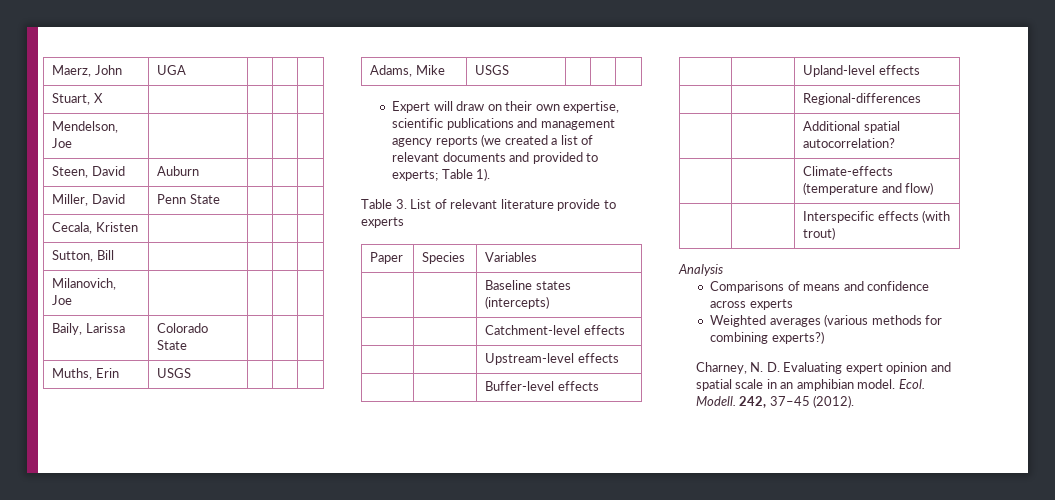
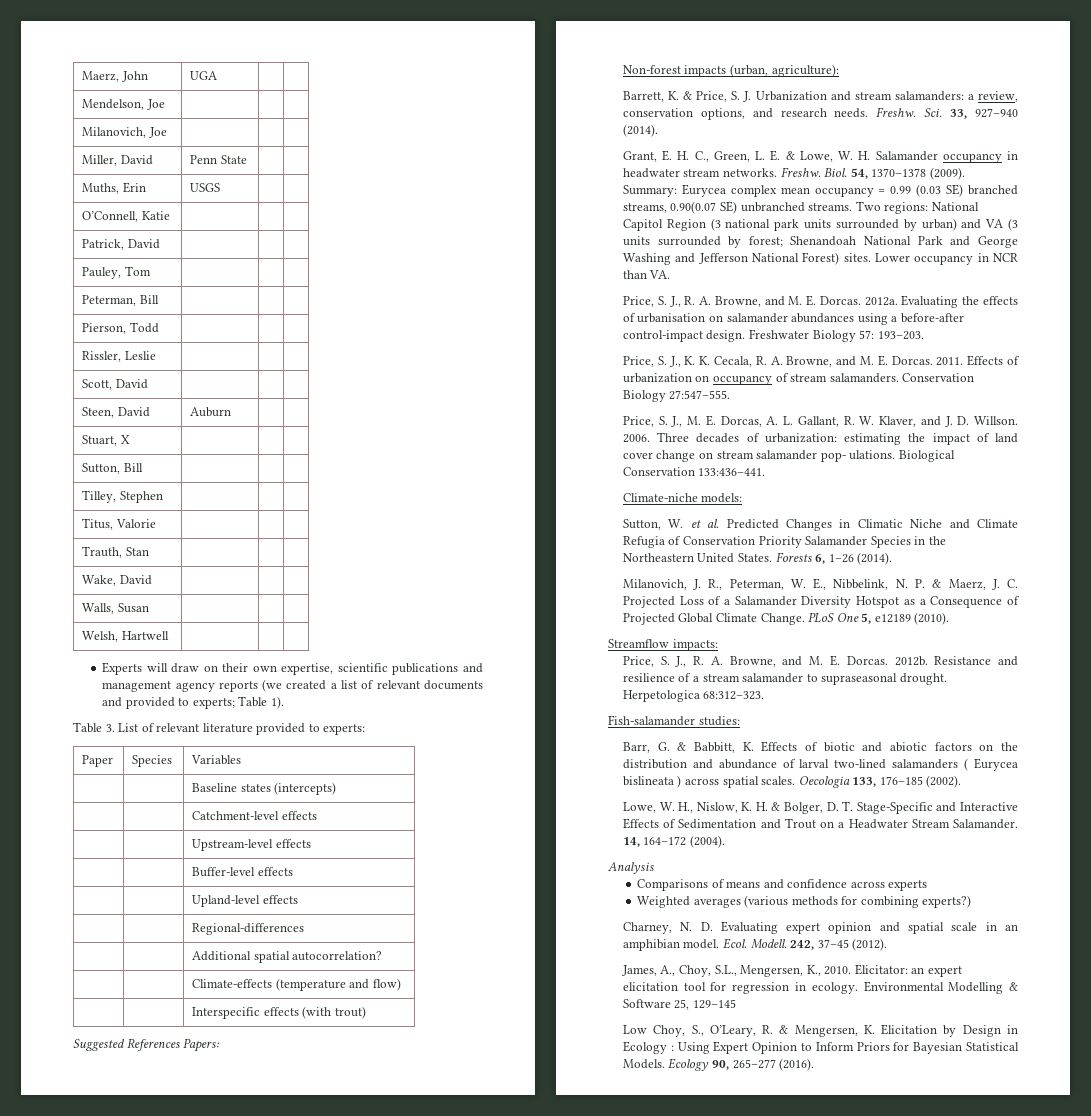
- Maerz, John | UGA | | |
- Stuart, X | | | |
+ Maerz, John | UGA | |
- Mendelson, Joe | | | |
- Steen, David | Auburn | | |
+ Mendelson, Joe | | |
+ Milanovich, Joe | | |
- Miller, David | Penn State | | |
- Cecala, Kristen | | | |
- Sutton, Bill | | | |
- Milanovich, Joe | | | |
- Baily, Larissa | Colorado State | | |
- Muths, Erin | USGS | | |
- Adams, Mike | USGS | | |
- Expert will draw on their own expertise, scientific publications and management agency reports (we created a list of relevant documents and provided to experts; Table 1).
+ Miller, David | Penn State | |
+ Muths, Erin | USGS | |
+ O’Connell, Katie | | |
+ Patrick, David | | |
+ Pauley, Tom | | |
+ Peterman, Bill | | |
+ Pierson, Todd | | |
+ Rissler, Leslie | | |
+ Scott, David | | |
+ Steen, David | Auburn | |
+ Stuart, X | | |
+ Sutton, Bill | | |
+ Tilley, Stephen | | |
+ Titus, Valorie | | |
+ Trauth, Stan | | |
+ Wake, David | | |
+ Walls, Susan | | |
+ Welsh, Hartwell | | |
+ Experts will draw on their own expertise, scientific publications and management agency reports (we created a list of relevant documents and provided to experts; Table 1).
- Table 3. List of relevant literature provide to experts
+ Table 3. List of relevant literature provided to experts:
+ Suggested References Papers:
+ Non-forest impacts (urban, agriculture):
+ Barrett, K. & Price, S. J. Urbanization and stream salamanders: a review, conservation options, and research needs. Freshw. Sci. 33, 927–940 (2014).
+ Grant, E. H. C., Green, L. E. & Lowe, W. H. Salamander occupancy in headwater stream networks. Freshw. Biol. 54, 1370–1378 (2009). Summary: Eurycea complex mean occupancy = 0.99 (0.03 SE) branched streams, 0.90(0.07 SE) unbranched streams. Two regions: National Capitol Region (3 national park units surrounded by urban) and VA (3 units surrounded by forest; Shenandoah National Park and George Washing and Jefferson National Forest) sites. Lower occupancy in NCR than VA.
+ Price, S. J., R. A. Browne, and M. E. Dorcas. 2012a. Evaluating the effects of urbanisation on salamander abundances using a before-after control-impact design. Freshwater Biology 57: 193–203.
+ Price, S. J., K. K. Cecala, R. A. Browne, and M. E. Dorcas. 2011. Effects of urbanization on occupancy of stream salamanders. Conservation Biology 27:547–555.
+ Price, S. J., M. E. Dorcas, A. L. Gallant, R. W. Klaver, and J. D. Willson. 2006. Three decades of urbanization: estimating the impact of land cover change on stream salamander pop- ulations. Biological Conservation 133:436–441.
+ Climate-niche models:
+ Sutton, W. et al. Predicted Changes in Climatic Niche and Climate Refugia of Conservation Priority Salamander Species in the Northeastern United States. Forests 6, 1–26 (2014).
+ Milanovich, J. R., Peterman, W. E., Nibbelink, N. P. & Maerz, J. C. Projected Loss of a Salamander Diversity Hotspot as a Consequence of Projected Global Climate Change. PLoS One 5, e12189 (2010).
+ Streamflow impacts:
+ Price, S. J., R. A. Browne, and M. E. Dorcas. 2012b. Resistance and resilience of a stream salamander to supraseasonal drought. Herpetologica 68:312–323.
+ Fish-salamander studies:
+ Barr, G. & Babbitt, K. Effects of biotic and abiotic factors on the distribution and abundance of larval two-lined salamanders ( Eurycea bislineata ) across spatial scales. Oecologia 133, 176–185 (2002).
+ Lowe, W. H., Nislow, K. H. & Bolger, D. T. Stage-Specific and Interactive Effects of Sedimentation and Trout on a Headwater Stream Salamander. 14, 164–172 (2004).
+ James, A., Choy, S.L., Mengersen, K., 2010. Elicitator: an expert elicitation tool for regression in ecology. Environmental Modelling & Software 25, 129–145
+ Low Choy, S., O’Leary, R. & Mengersen, K. Elicitation by Design in Ecology : Using Expert Opinion to Inform Priors for Bayesian Statistical Models. Ecology 90, 265–277 (2016).

